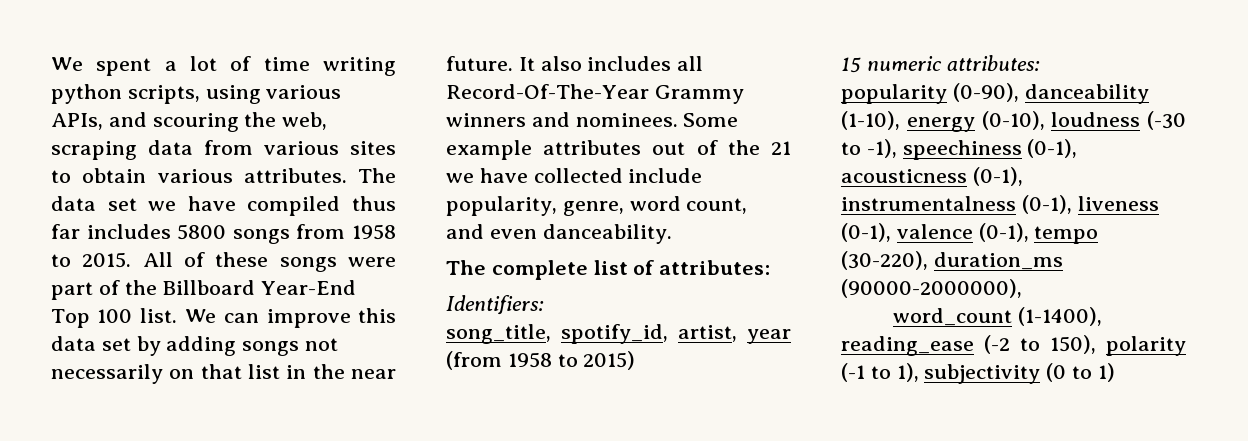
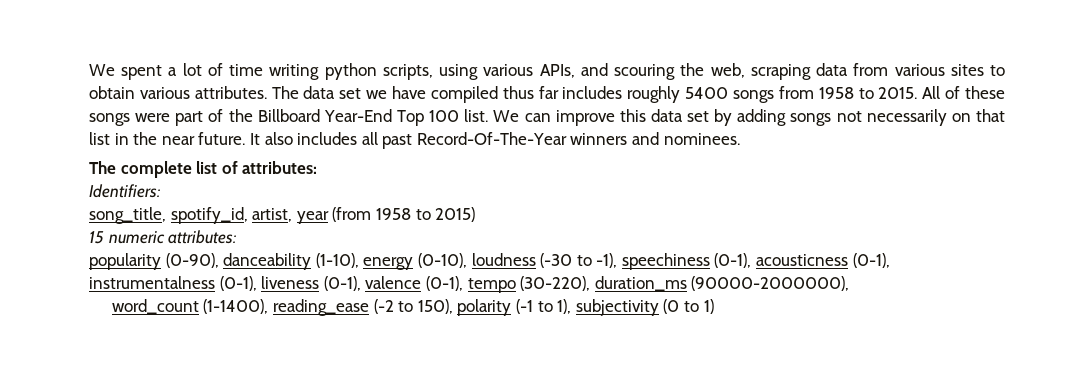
- The data set we have compiled thus far includes 5800 songs from 1958 to 2015.
+ The data set we have compiled thus far includes roughly 5400 songs from 1958 to 2015.
- It also includes all Record-Of-The-Year Grammy winners and nominees. Some example attributes out of the 21 we have collected include popularity, genre, word count, and even danceability.
+ It also includes all past Record-Of-The-Year winners and nominees.

